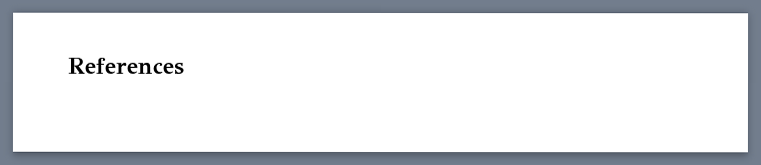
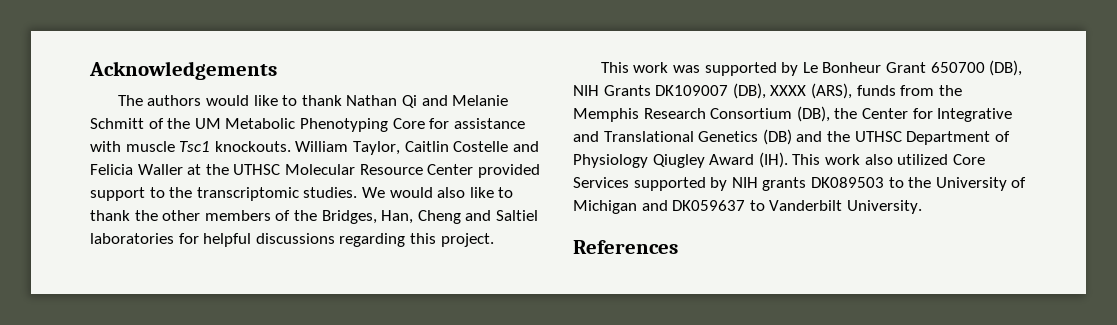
+ Acknowledgements
+ The authors would like to thank Nathan Qi and Melanie Schmitt of the UM Metabolic Phenotyping Core for assistance with muscle Tsc1 knockouts. William Taylor, Caitlin Costelle and Felicia Waller at the UTHSC Molecular Resource Center provided support to the transcriptomic studies. We would also like to thank the other members of the Bridges, Han, Cheng and Saltiel laboratories for helpful discussions regarding this project.
+ This work was supported by Le Bonheur Grant 650700 (DB), NIH Grants DK109007 (DB), XXXX (ARS), funds from the Memphis Research Consortium (DB), the Center for Integrative and Translational Genetics (DB) and the UTHSC Department of Physiology Qiugley Award (IH). This work also utilized Core Services supported by NIH grants DK089503 to the University of Michigan and DK059637 to Vanderbilt University.

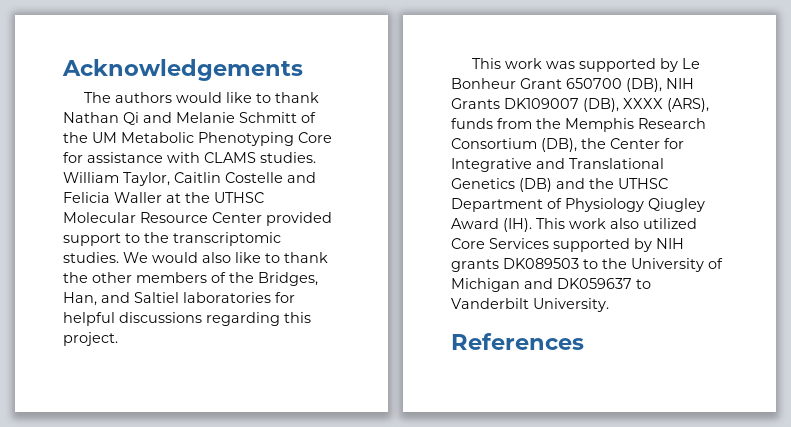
- The authors would like to thank Nathan Qi and Melanie Schmitt of the UM Metabolic Phenotyping Core for assistance with muscle Tsc1 knockouts.
+ The authors would like to thank Nathan Qi and Melanie Schmitt of the UM Metabolic Phenotyping Core for assistance with CLAMS studies.
- We would also like to thank the other members of the Bridges, Han, Cheng and Saltiel laboratories for helpful discussions regarding this project.
+ We would also like to thank the other members of the Bridges, Han, and Saltiel laboratories for helpful discussions regarding this project.

